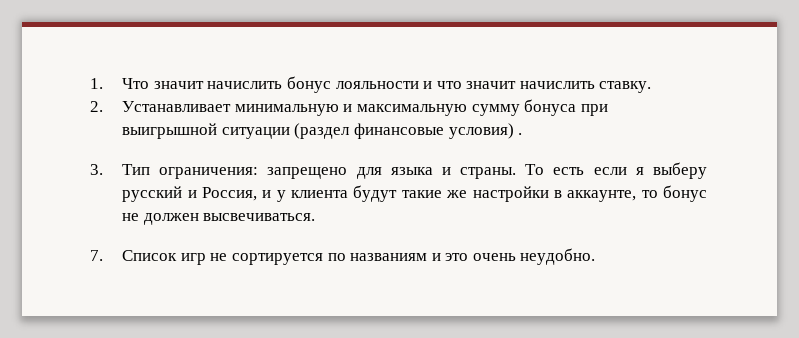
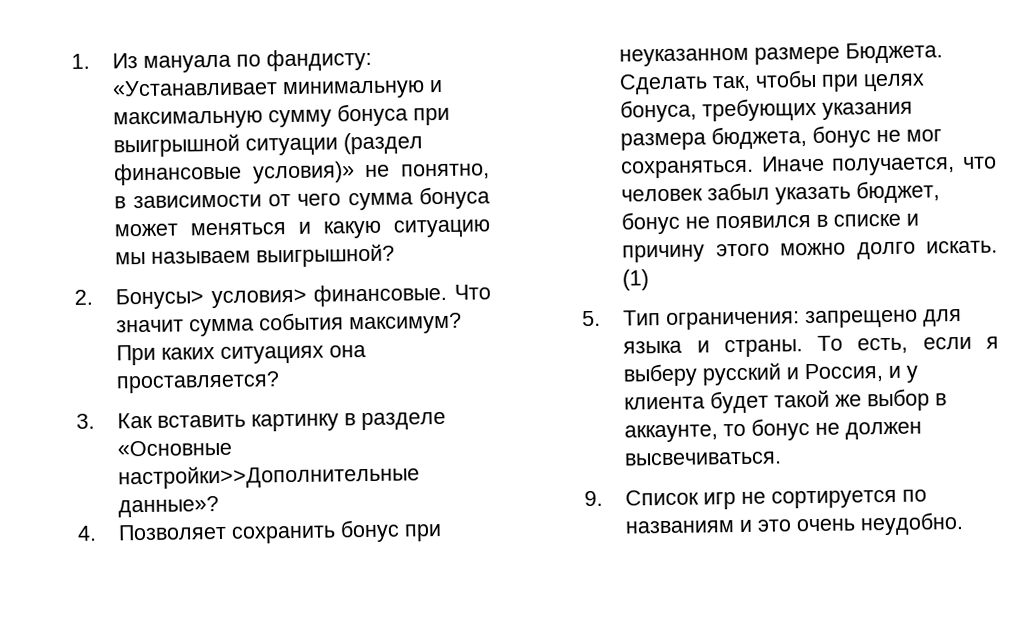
- 1. Что значит начислить бонус лояльности и что значит начислить ставку.
- 2. Устанавливает минимальную и максимальную сумму бонуса при выигрышной ситуации (раздел финансовые условия) .
- 3. Тип ограничения: запрещено для языка и страны.
+ 1. Из мануала по фандисту: «Устанавливает минимальную и максимальную сумму бонуса при выигрышной ситуации (раздел финансовые условия)» не понятно, в зависимости от чего сумма бонуса может меняться и какую ситуацию мы называем выигрышной?
+ 2. Бонусы> условия> финансовые. Что значит сумма события максимум? При каких ситуациях она проставляется?
+ 3. Как вставить картинку в разделе «Основные настройки>>Дополнительные данные»?
+ 4. Позволяет сохранить бонус при неуказанном размере Бюджета. Сделать так, чтобы при целях бонуса, требующих указания размера бюджета, бонус не мог сохраняться. Иначе получается, что человек забыл указать бюджет, бонус не появился в списке и причину этого можно долго искать. (1)
+ 5. Тип ограничения: запрещено для языка и страны.
- То есть если я выберу русский и Россия, и у клиента будут такие же настройки в аккаунте, то бонус не должен высвечиваться.
+ То есть, если я выберу русский и Россия, и у клиента будет такой же выбор в аккаунте, то бонус не должен высвечиваться.
- 7. Список игр не сортируется по названиям и это очень неудобно.
+ 9. Список игр не сортируется по названиям и это очень неудобно.

